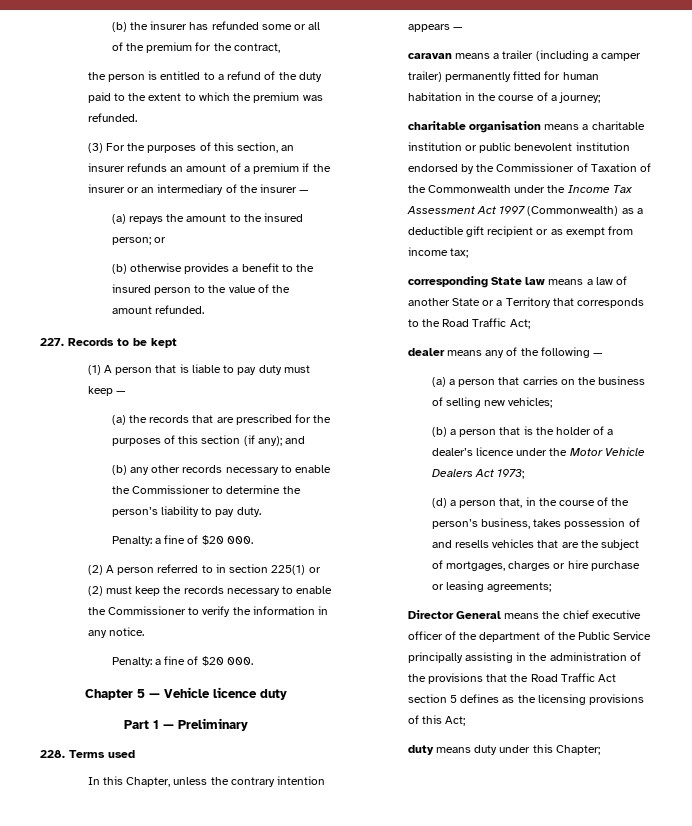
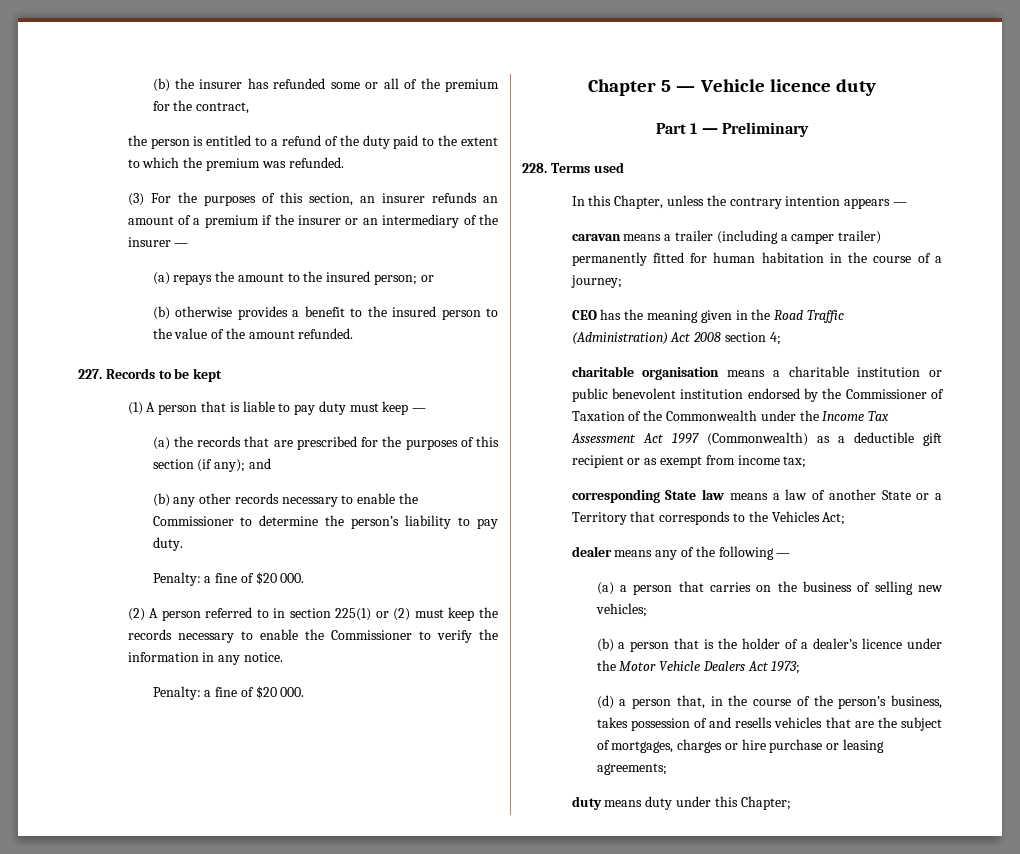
+ CEO has the meaning given in the Road Traffic (Administration) Act 2008 section 4;
- corresponding State law means a law of another State or a Territory that corresponds to the Road Traffic Act;
+ corresponding State law means a law of another State or a Territory that corresponds to the Vehicles Act;
- Director General means the chief executive officer of the department of the Public Service principally assisting in the administration of the provisions that the Road Traffic Act section 5 defines as the licensing provisions of this Act;

